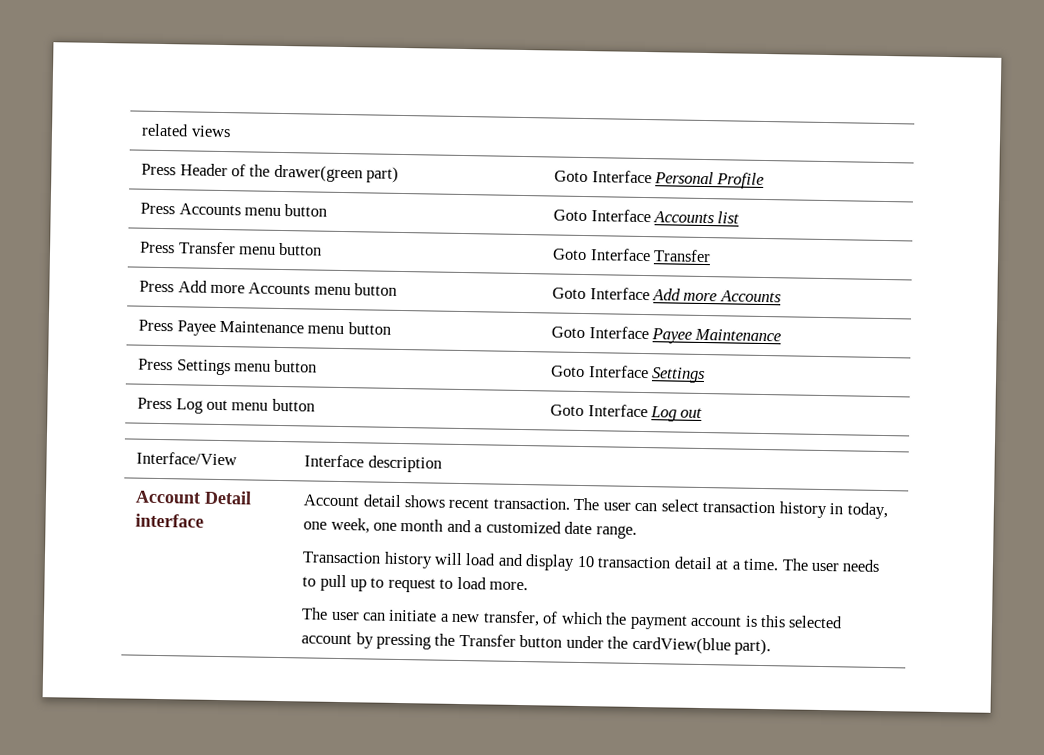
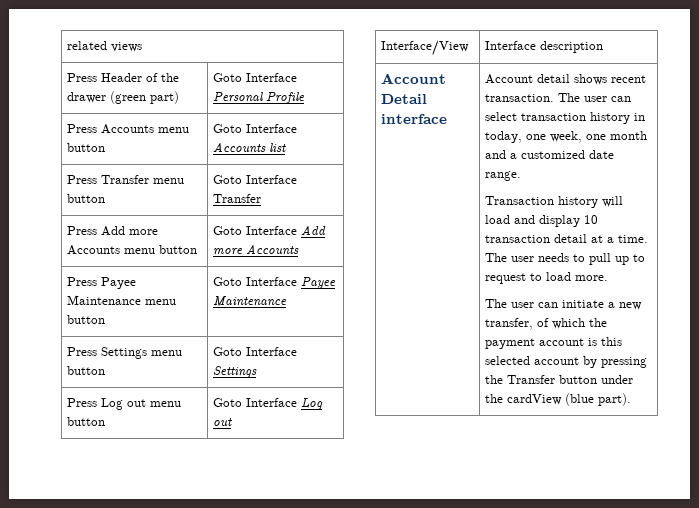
- Press Header of the drawer(green part) | Goto Interface Personal Profile
+ Press Header of the drawer (green part) | Goto Interface Personal Profile
- The user can initiate a new transfer, of which the payment account is this selected account by pressing the Transfer button under the cardView(blue part).
+ The user can initiate a new transfer, of which the payment account is this selected account by pressing the Transfer button under the cardView (blue part).

